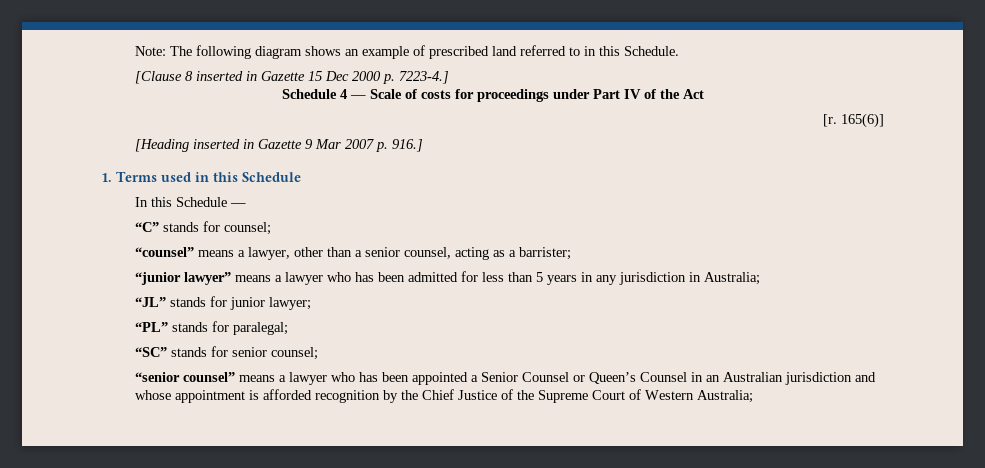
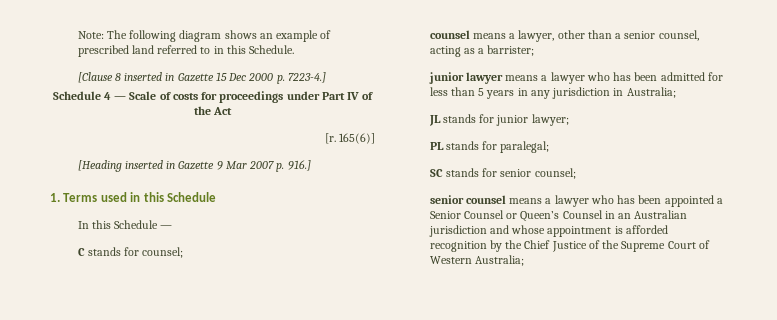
- “C” stands for counsel;
+ C stands for counsel;
- “counsel” means a lawyer, other than a senior counsel, acting as a barrister;
+ counsel means a lawyer, other than a senior counsel, acting as a barrister;
- “junior lawyer” means a lawyer who has been admitted for less than 5 years in any jurisdiction in Australia;
+ junior lawyer means a lawyer who has been admitted for less than 5 years in any jurisdiction in Australia;
- “JL” stands for junior lawyer;
+ JL stands for junior lawyer;
- “PL” stands for paralegal;
+ PL stands for paralegal;
- “SC” stands for senior counsel;
+ SC stands for senior counsel;
- “senior counsel” means a lawyer who has been appointed a Senior Counsel or Queen’s Counsel in an Australian jurisdiction and whose appointment is afforded recognition by the Chief Justice of the Supreme Court of Western Australia;
+ senior counsel means a lawyer who has been appointed a Senior Counsel or Queen’s Counsel in an Australian jurisdiction and whose appointment is afforded recognition by the Chief Justice of the Supreme Court of Western Australia;

